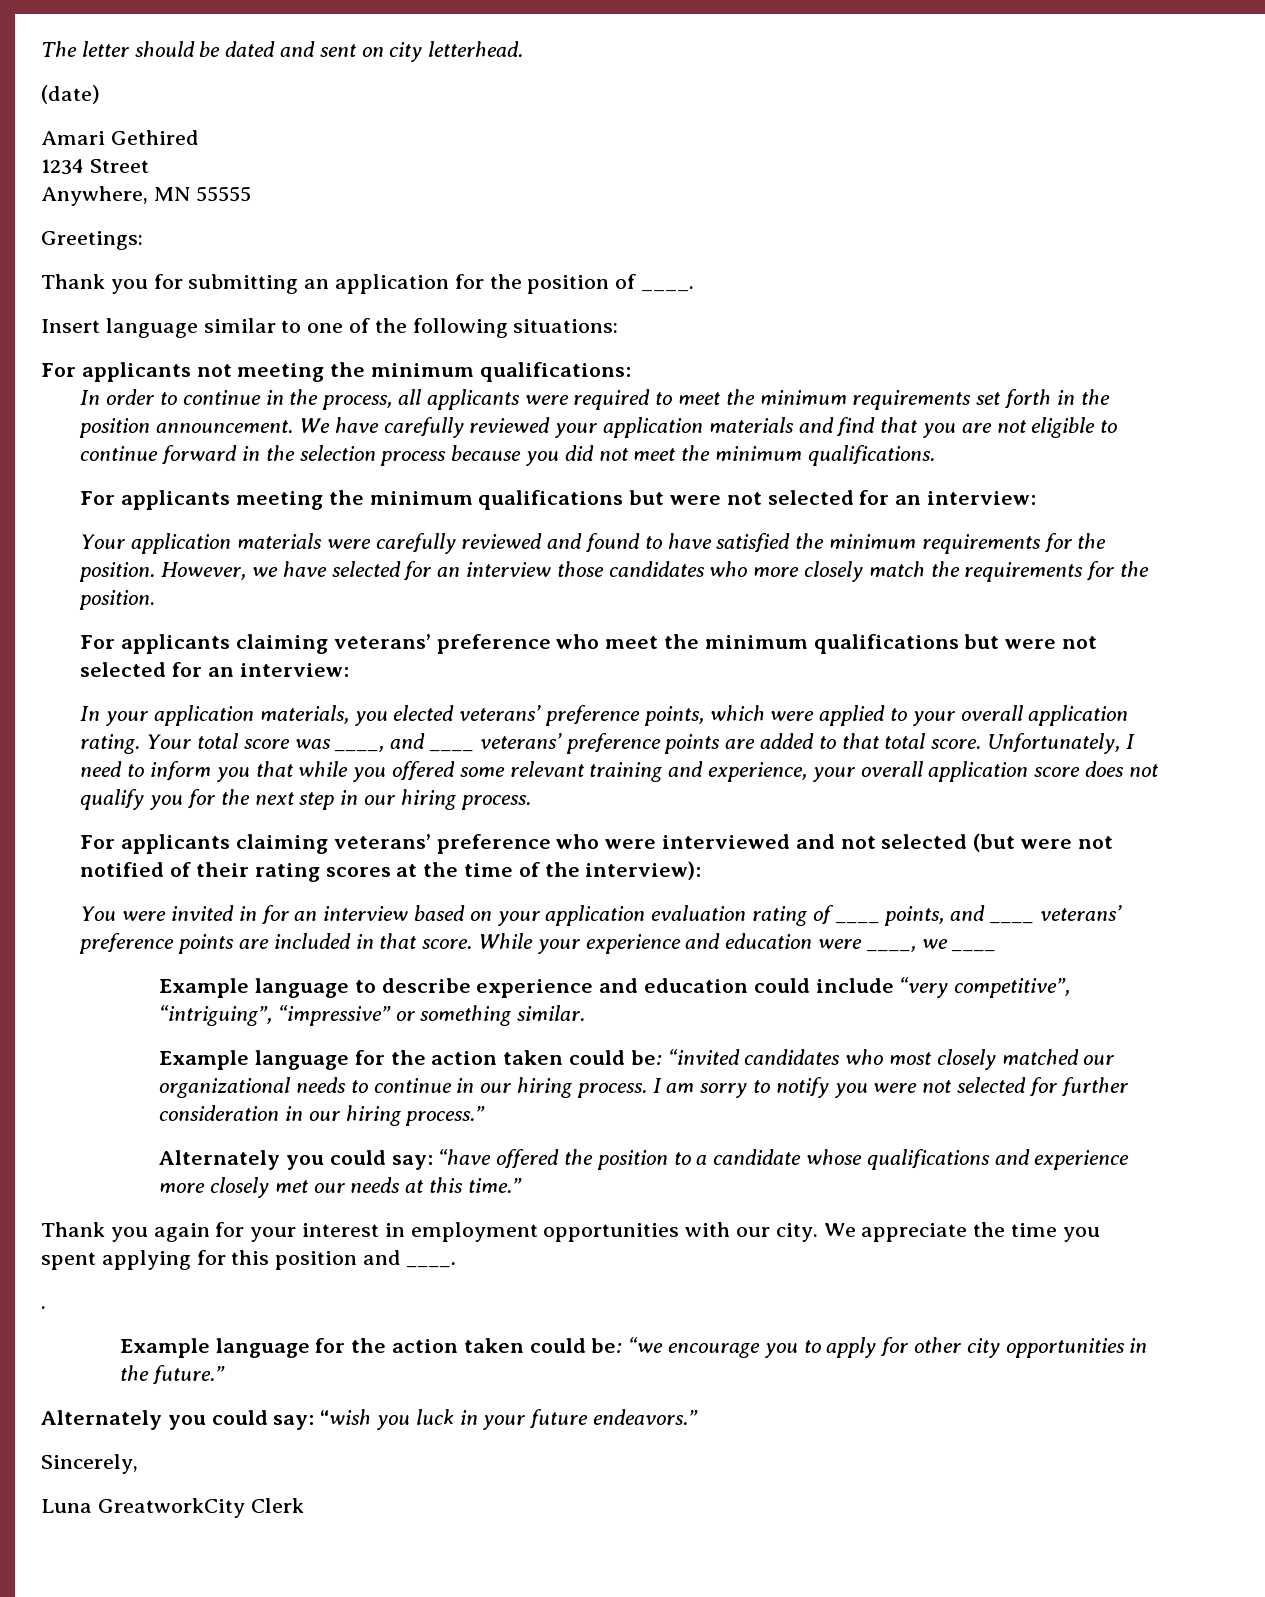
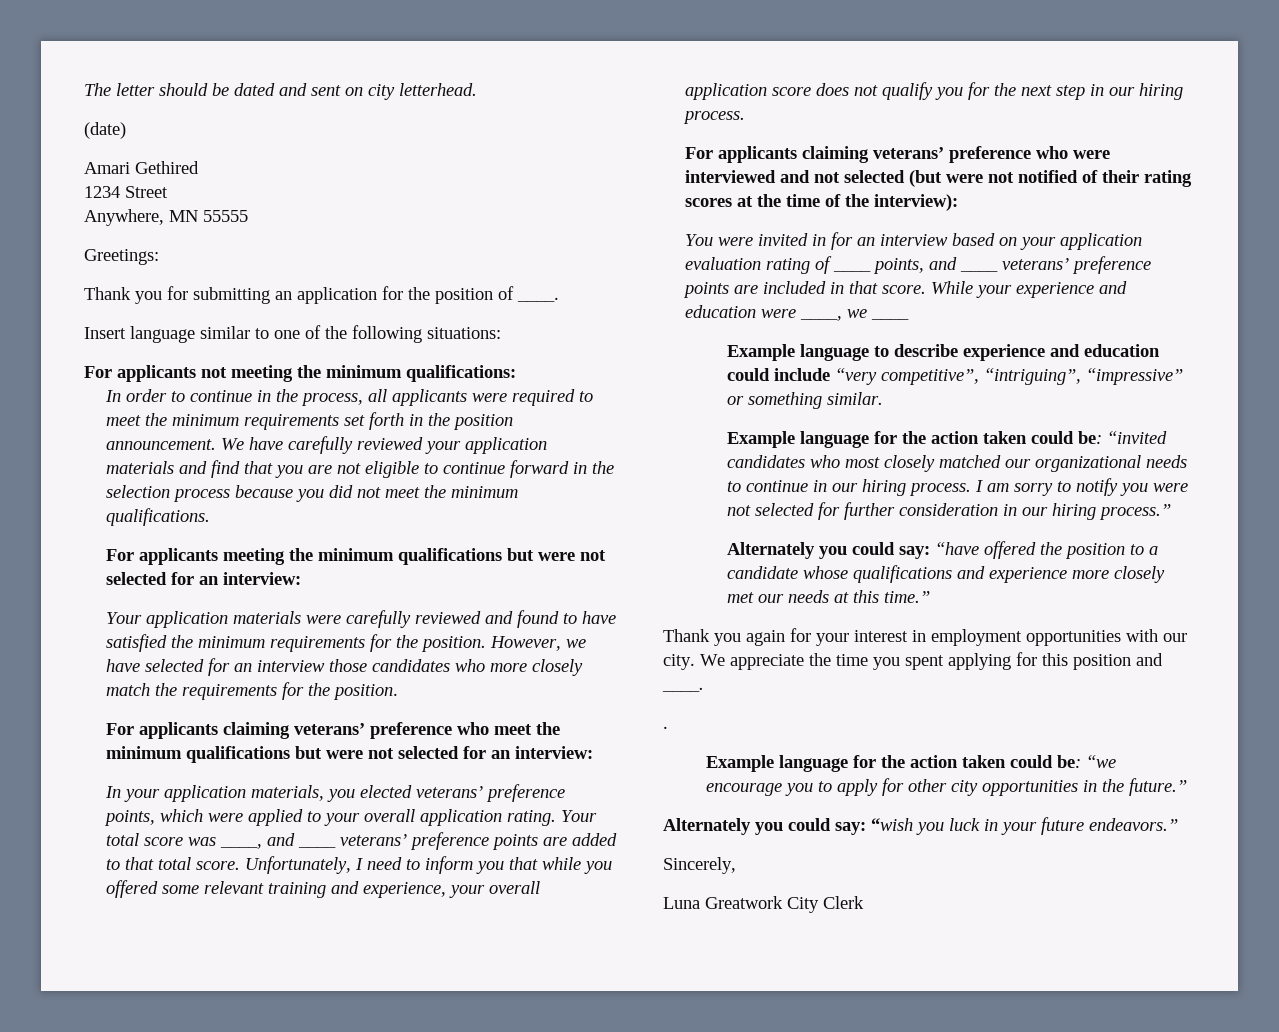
- Luna GreatworkCity Clerk
+ Luna Greatwork City Clerk

